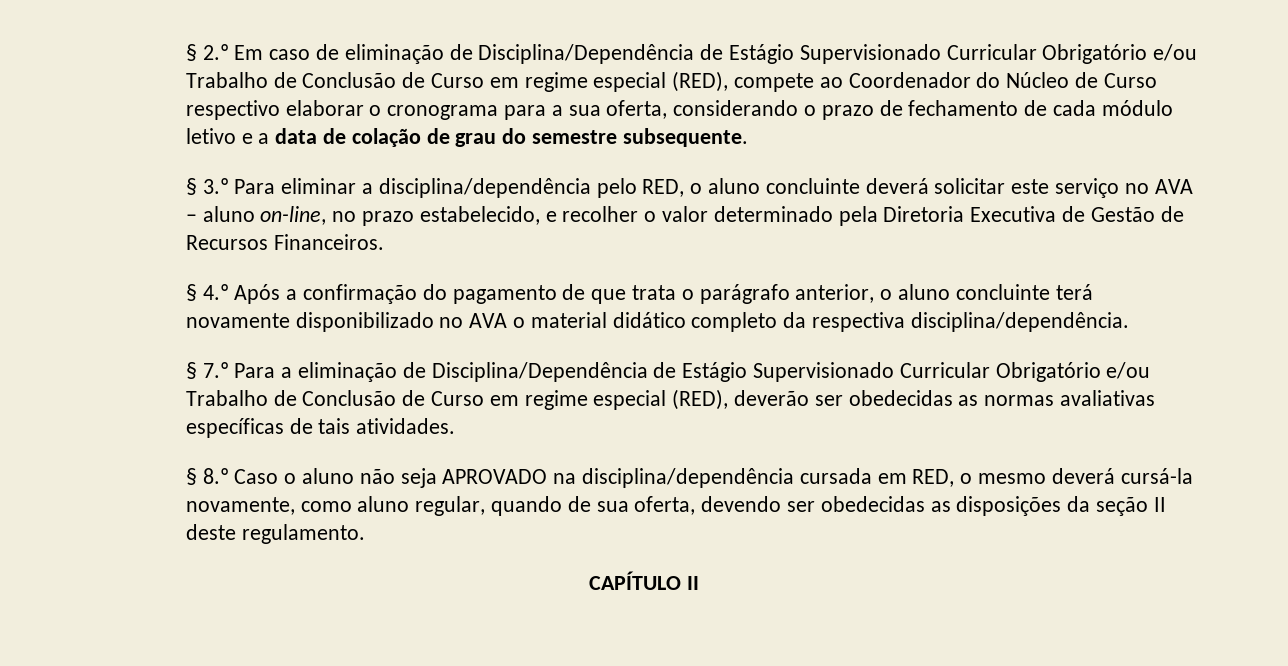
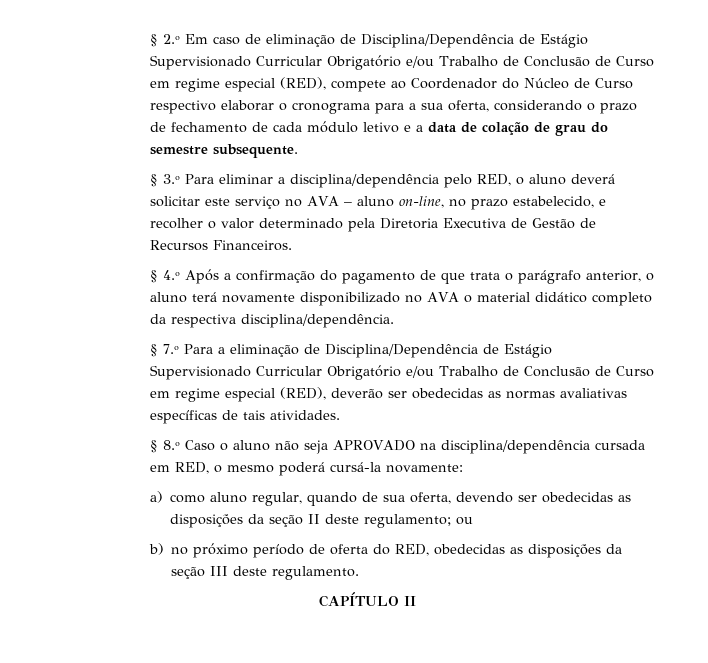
- § 3.º Para eliminar a disciplina/dependência pelo RED, o aluno concluinte deverá solicitar este serviço no AVA – aluno on-line, no prazo estabelecido, e recolher o valor determinado pela Diretoria Executiva de Gestão de Recursos Financeiros.
+ § 3.º Para eliminar a disciplina/dependência pelo RED, o aluno deverá solicitar este serviço no AVA – aluno on-line, no prazo estabelecido, e recolher o valor determinado pela Diretoria Executiva de Gestão de Recursos Financeiros.
- § 4.º Após a confirmação do pagamento de que trata o parágrafo anterior, o aluno concluinte terá novamente disponibilizado no AVA o material didático completo da respectiva disciplina/dependência.
+ § 4.º Após a confirmação do pagamento de que trata o parágrafo anterior, o aluno terá novamente disponibilizado no AVA o material didático completo da respectiva disciplina/dependência.
- § 8.º Caso o aluno não seja APROVADO na disciplina/dependência cursada em RED, o mesmo deverá cursá-la novamente, como aluno regular, quando de sua oferta, devendo ser obedecidas as disposições da seção II deste regulamento.
+ § 8.º Caso o aluno não seja APROVADO na disciplina/dependência cursada em RED, o mesmo poderá cursá-la novamente:
+ a) como aluno regular, quando de sua oferta, devendo ser obedecidas as disposições da seção II deste regulamento; ou
+ b) no próximo período de oferta do RED, obedecidas as disposições da seção III deste regulamento.

